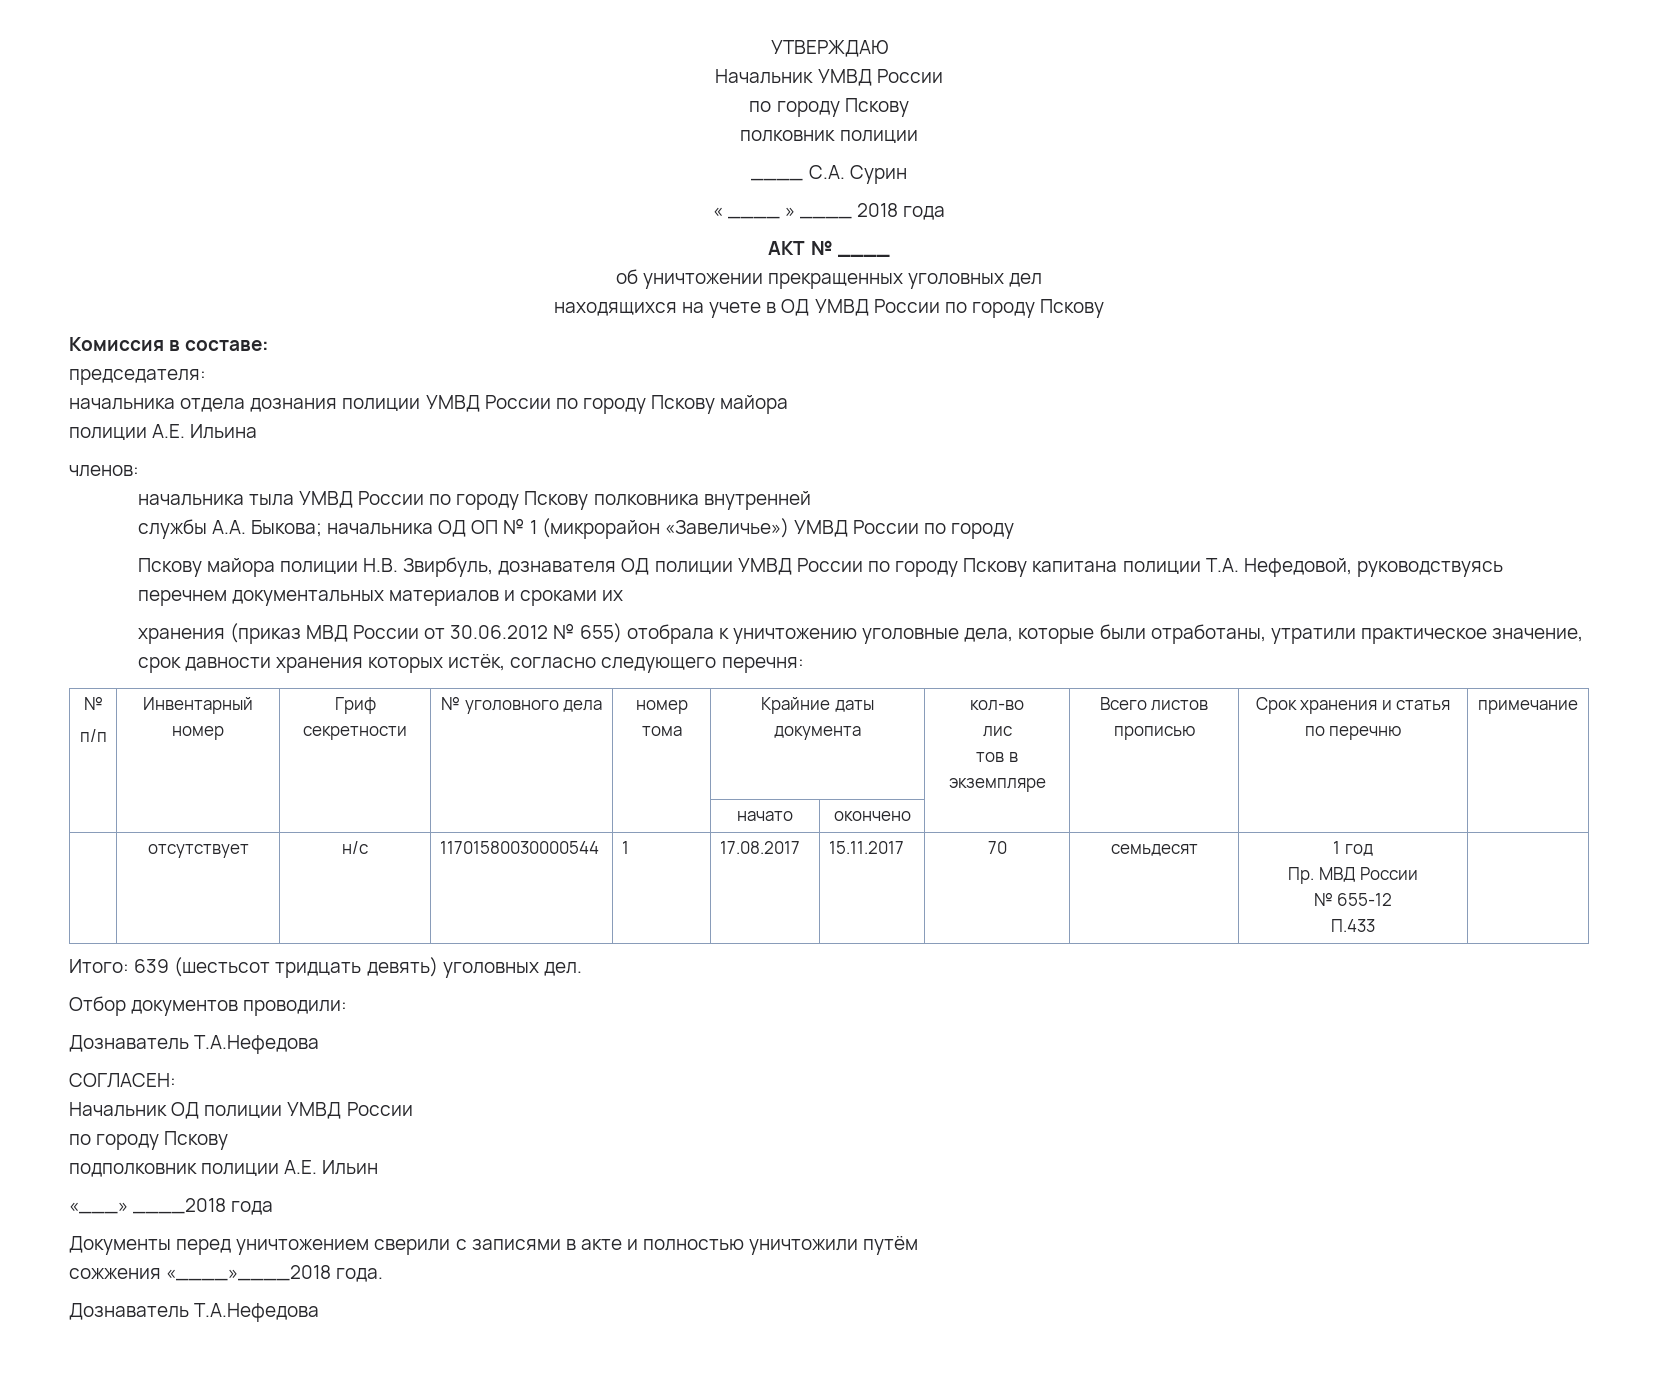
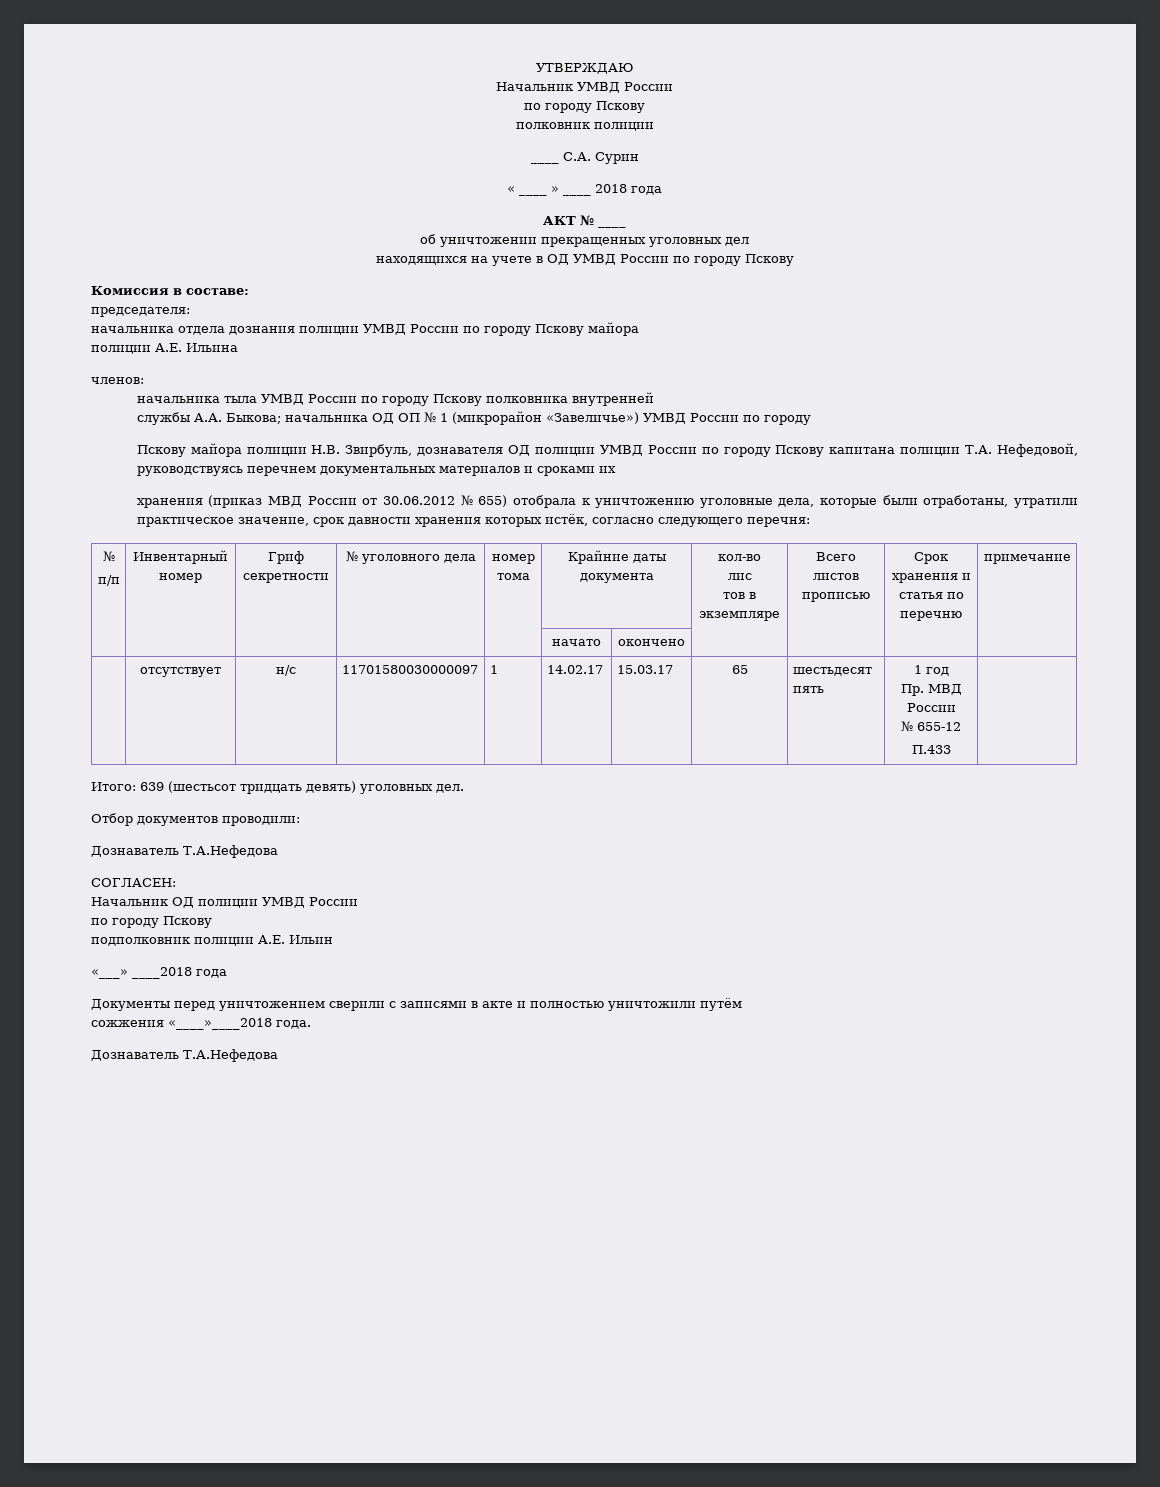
- | отсутствует | н/с | 11701580030000544 | 1 | 17.08.2017 | 15.11.2017 | 70 | семьдесят | 1 год
+ | отсутствует | н/с | 11701580030000097 | 1 | 14.02.17 | 15.03.17 | 65 | шестьдесят пять | 1 год

